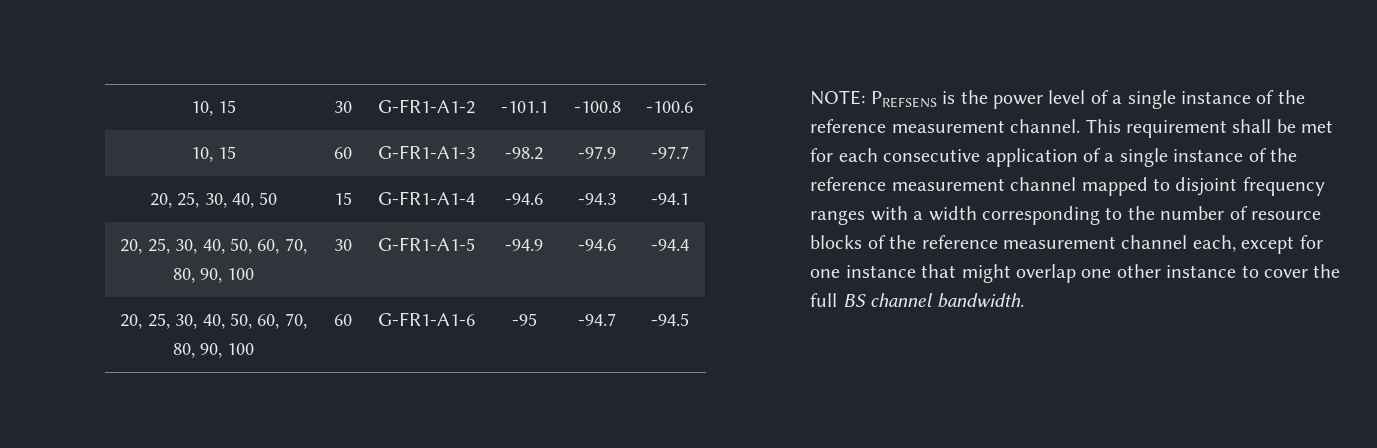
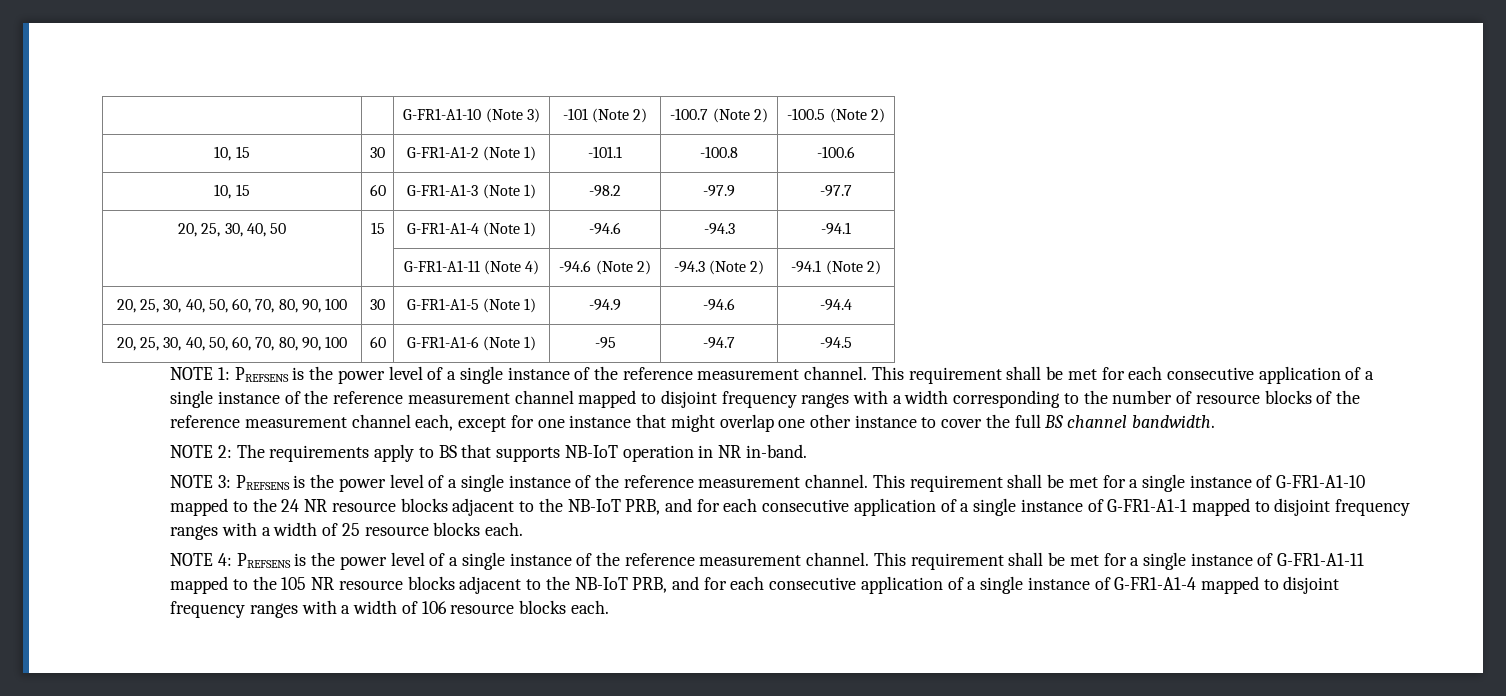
+ | | G-FR1-A1-10 (Note 3) | -101 (Note 2) | -100.7 (Note 2) | -100.5 (Note 2)
- 10, 15 | 30 | G-FR1-A1-2 | -101.1 | -100.8 | -100.6
+ 10, 15 | 30 | G-FR1-A1-2 (Note 1) | -101.1 | -100.8 | -100.6
- 10, 15 | 60 | G-FR1-A1-3 | -98.2 | -97.9 | -97.7
+ 10, 15 | 60 | G-FR1-A1-3 (Note 1) | -98.2 | -97.9 | -97.7
- 20, 25, 30, 40, 50 | 15 | G-FR1-A1-4 | -94.6 | -94.3 | -94.1
+ 20, 25, 30, 40, 50 | 15 | G-FR1-A1-4 (Note 1) | -94.6 | -94.3 | -94.1
+ | | G-FR1-A1-11 (Note 4) | -94.6 (Note 2) | -94.3 (Note 2) | -94.1 (Note 2)
- 20, 25, 30, 40, 50, 60, 70, 80, 90, 100 | 30 | G-FR1-A1-5 | -94.9 | -94.6 | -94.4
+ 20, 25, 30, 40, 50, 60, 70, 80, 90, 100 | 30 | G-FR1-A1-5 (Note 1) | -94.9 | -94.6 | -94.4
- 20, 25, 30, 40, 50, 60, 70, 80, 90, 100 | 60 | G-FR1-A1-6 | -95 | -94.7 | -94.5
+ 20, 25, 30, 40, 50, 60, 70, 80, 90, 100 | 60 | G-FR1-A1-6 (Note 1) | -95 | -94.7 | -94.5
- NOTE: PREFSENS is the power level of a single instance of the reference measurement channel.
+ NOTE 1: PREFSENS is the power level of a single instance of the reference measurement channel.
+ NOTE 2: The requirements apply to BS that supports NB-IoT operation in NR in-band.
+ NOTE 3: PREFSENS is the power level of a single instance of the reference measurement channel. This requirement shall be met for a single instance of G-FR1-A1-10 mapped to the 24 NR resource blocks adjacent to the NB-IoT PRB, and for each consecutive application of a single instance of G-FR1-A1-1 mapped to disjoint frequency ranges with a width of 25 resource blocks each.
+ NOTE 4: PREFSENS is the power level of a single instance of the reference measurement channel. This requirement shall be met for a single instance of G-FR1-A1-11 mapped to the 105 NR resource blocks adjacent to the NB-IoT PRB, and for each consecutive application of a single instance of G-FR1-A1-4 mapped to disjoint frequency ranges with a width of 106 resource blocks each.

